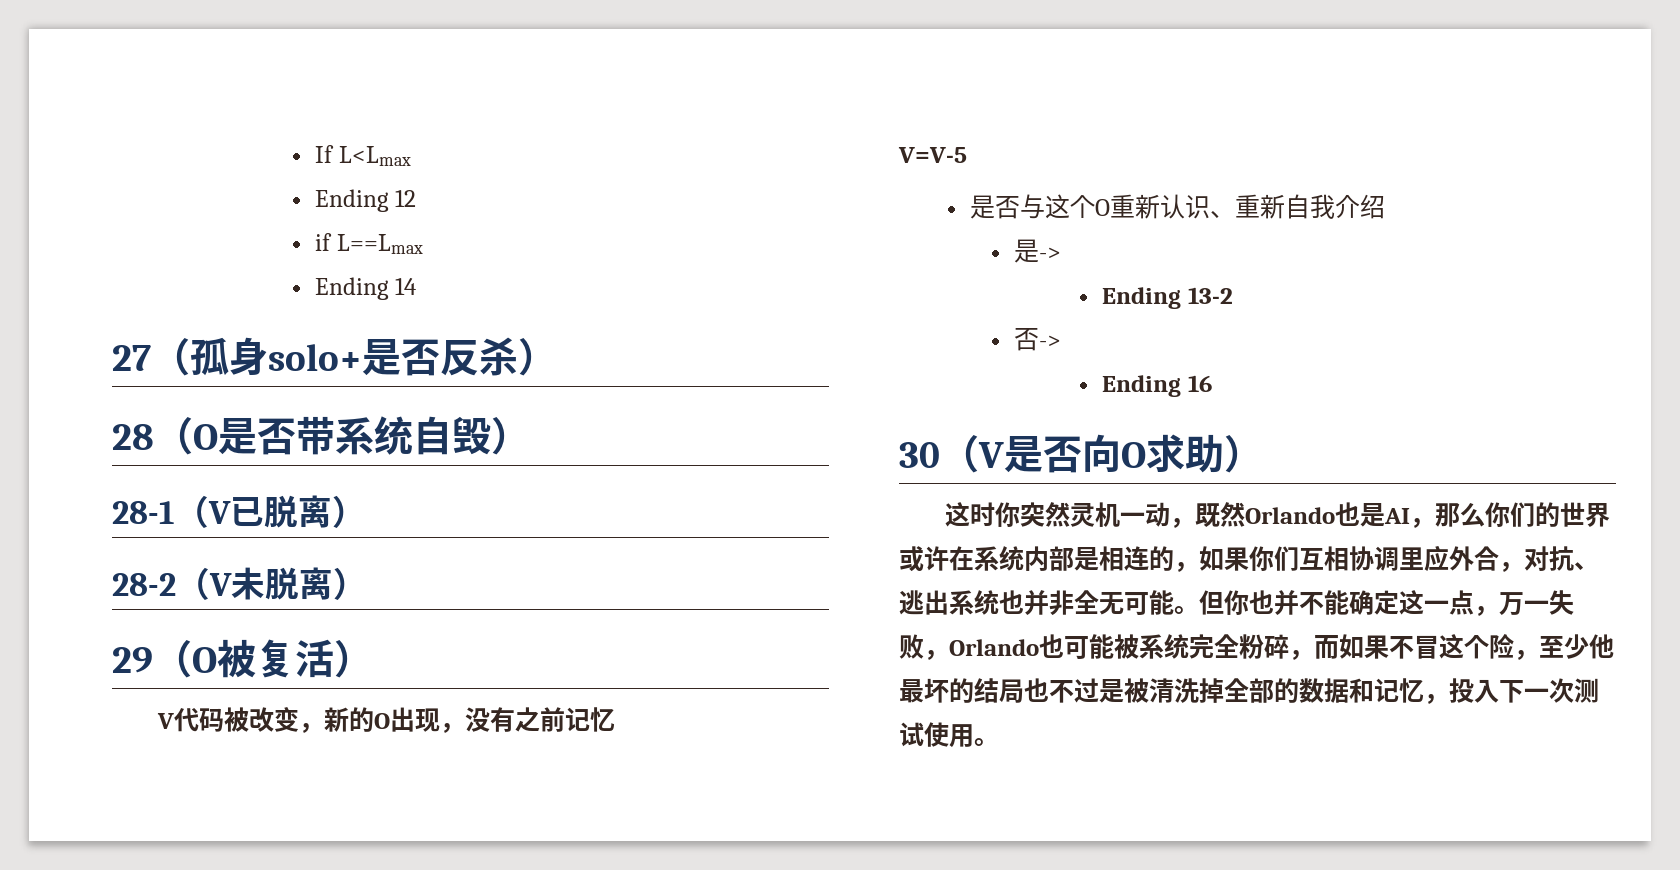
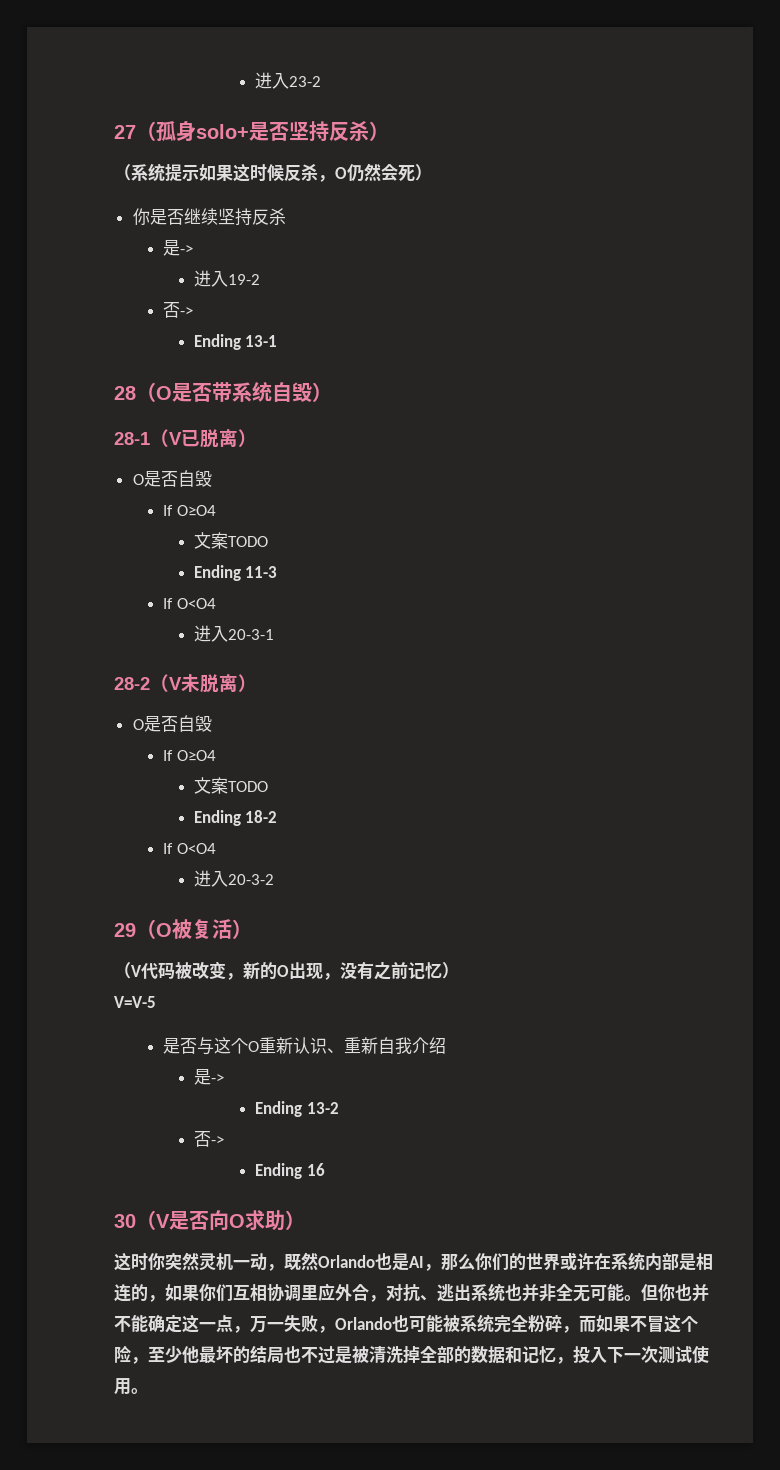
- If L<Lmax
- Ending 12
- if L==Lmax
- Ending 14
+ 进入23-2
- 27（孤身solo+是否反杀）
+ 27（孤身solo+是否坚持反杀）
+ （系统提示如果这时候反杀，O仍然会死）
+ 你是否继续坚持反杀
+ 是->
+ 进入19-2
+ 否->
+ Ending 13-1
  28-1（V已脱离）
+ O是否自毁
+ If O≥O4
+ 文案TODO
+ Ending 11-3
+ If O<O4
+ 进入20-3-1
  28-2（V未脱离）
+ O是否自毁
+ If O≥O4
+ 文案TODO
+ Ending 18-2
+ If O<O4
+ 进入20-3-2
- V代码被改变，新的O出现，没有之前记忆
+ （V代码被改变，新的O出现，没有之前记忆）

